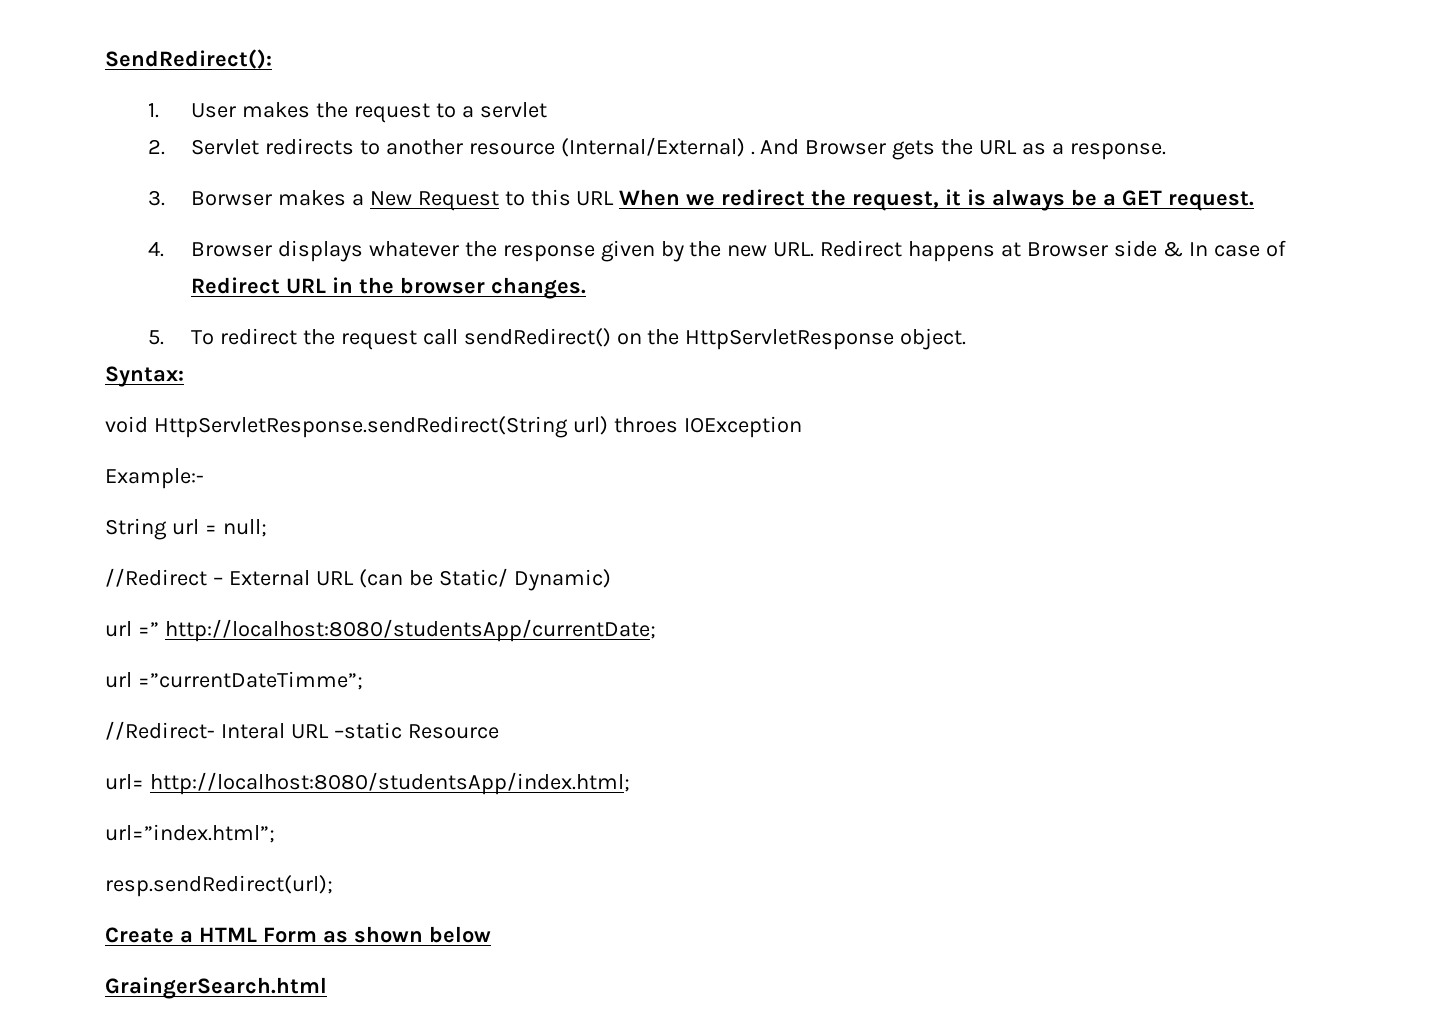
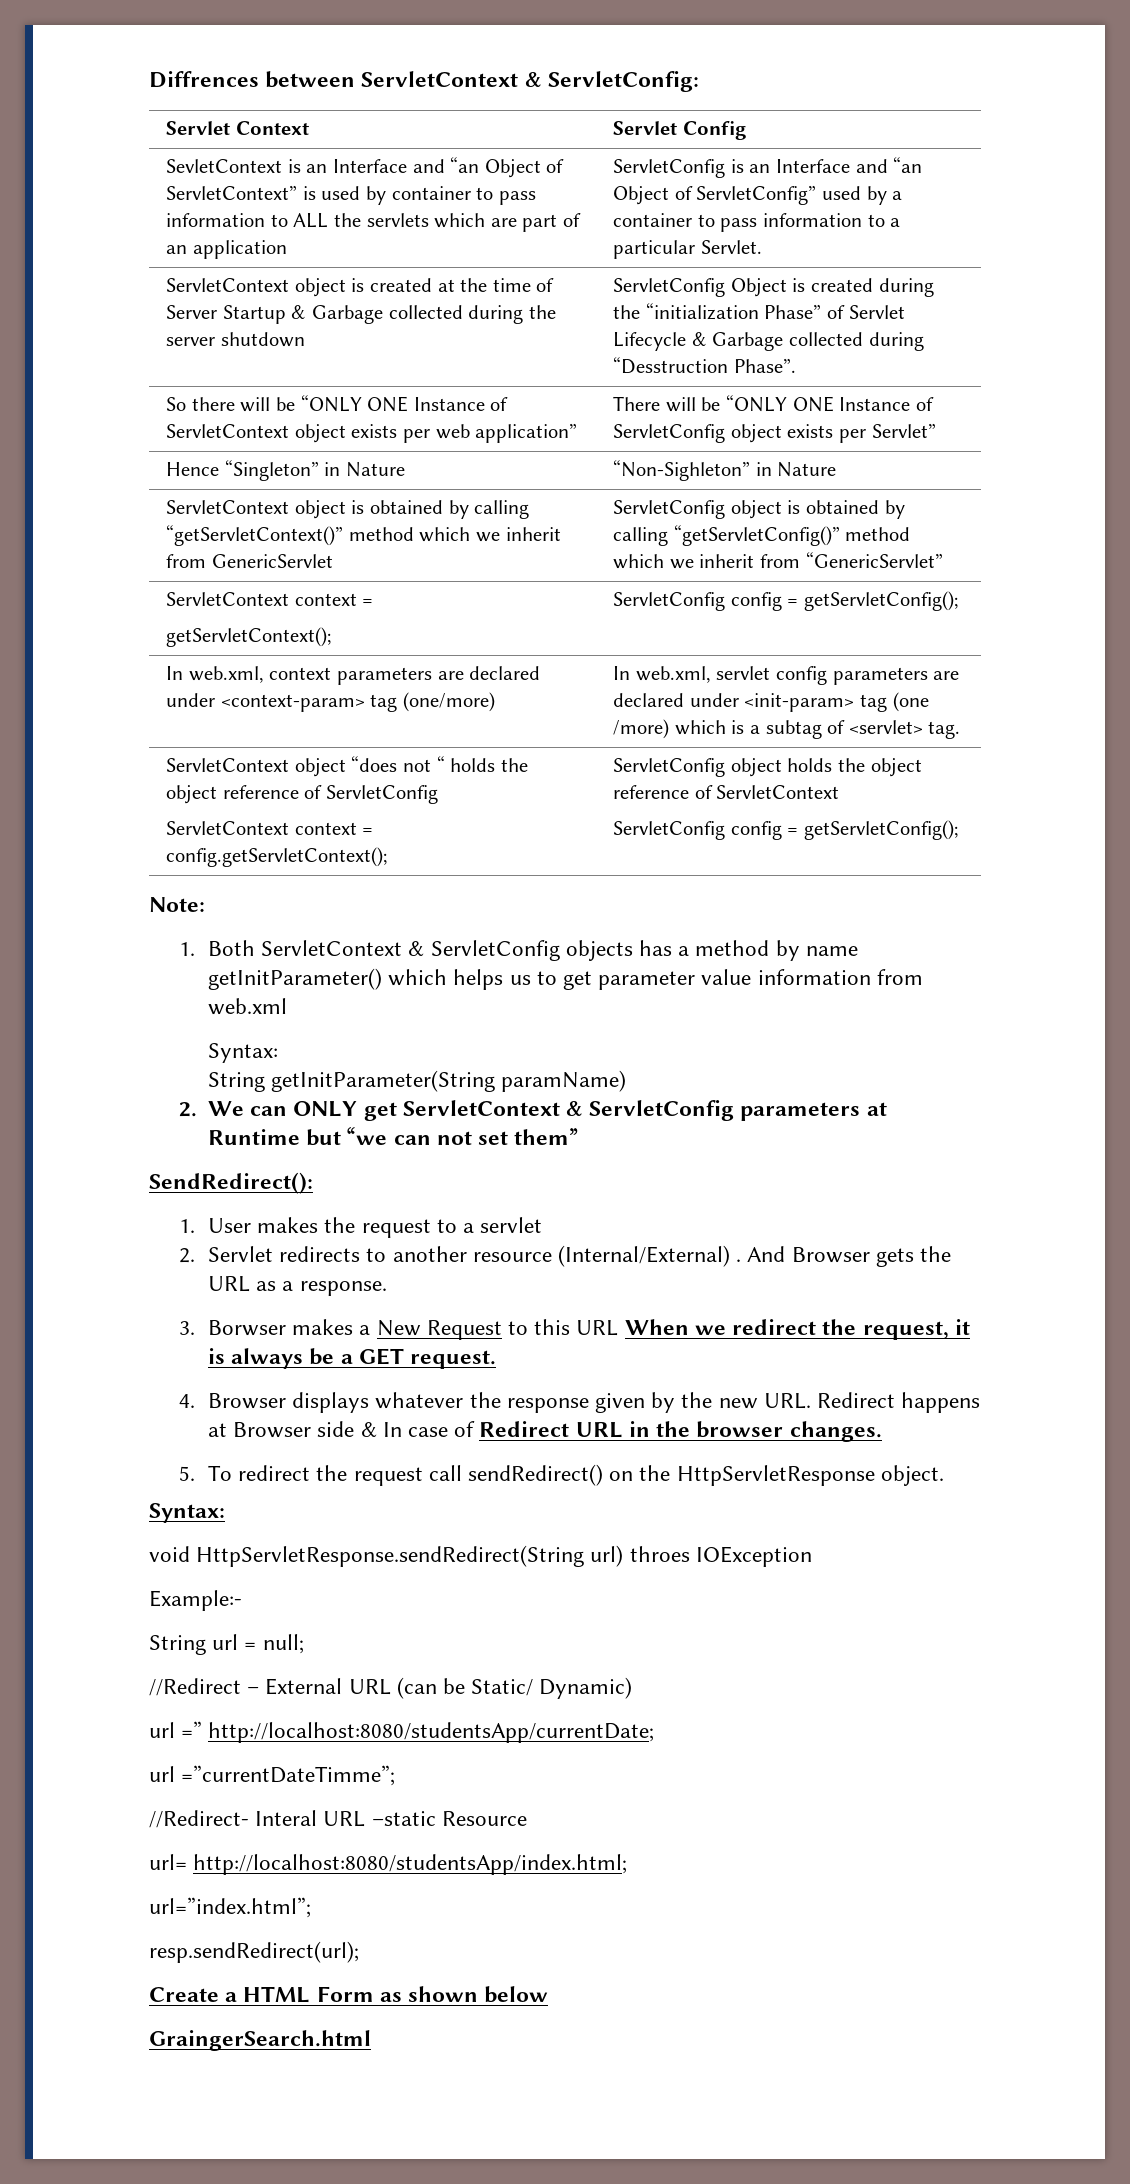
+ Diffrences between ServletContext & ServletConfig:
+ Servlet Context | Servlet Config
+ SevletContext is an Interface and “an Object of ServletContext” is used by container to pass information to ALL the servlets which are part of an application | ServletConfig is an Interface and “an Object of ServletConfig” used by a container to pass information to a particular Servlet.
+ ServletContext object is created at the time of Server Startup & Garbage collected during the server shutdown | ServletConfig Object is created during the “initialization Phase” of Servlet Lifecycle & Garbage collected during “Desstruction Phase”.
+ So there will be “ONLY ONE Instance of ServletContext object exists per web application” | There will be “ONLY ONE Instance of ServletConfig object exists per Servlet”
+ Hence “Singleton” in Nature | “Non-Sighleton” in Nature
+ ServletContext object is obtained by calling “getServletContext()” method which we inherit from GenericServlet | ServletConfig object is obtained by calling “getServletConfig()” method which we inherit from “GenericServlet”
+ ServletContext context =
+ getServletContext(); | ServletConfig config = getServletConfig();
+ In web.xml, context parameters are declared under <context-param> tag (one/more) | In web.xml, servlet config parameters are declared under <init-param> tag (one /more) which is a subtag of <servlet> tag.
+ ServletContext object “does not “ holds the object reference of ServletConfig
+ ServletContext context = config.getServletContext(); | ServletConfig object holds the object reference of ServletContext
+ ServletConfig config = getServletConfig();
+ Note:
+ 1. Both ServletContext & ServletConfig objects has a method by name getInitParameter() which helps us to get parameter value information from web.xml
+ Syntax:
+ String getInitParameter(String paramName)
+ 2. We can ONLY get ServletContext & ServletConfig parameters at Runtime but “we can not set them”

